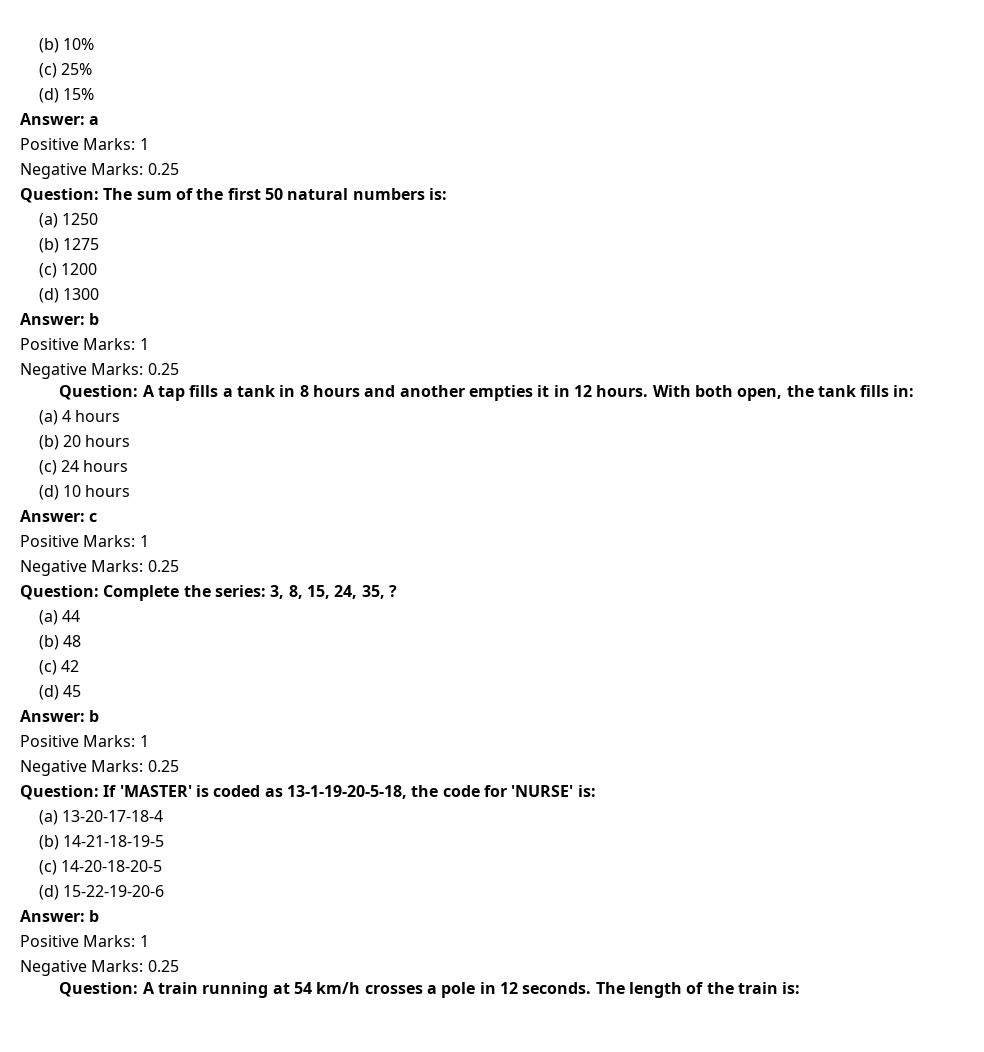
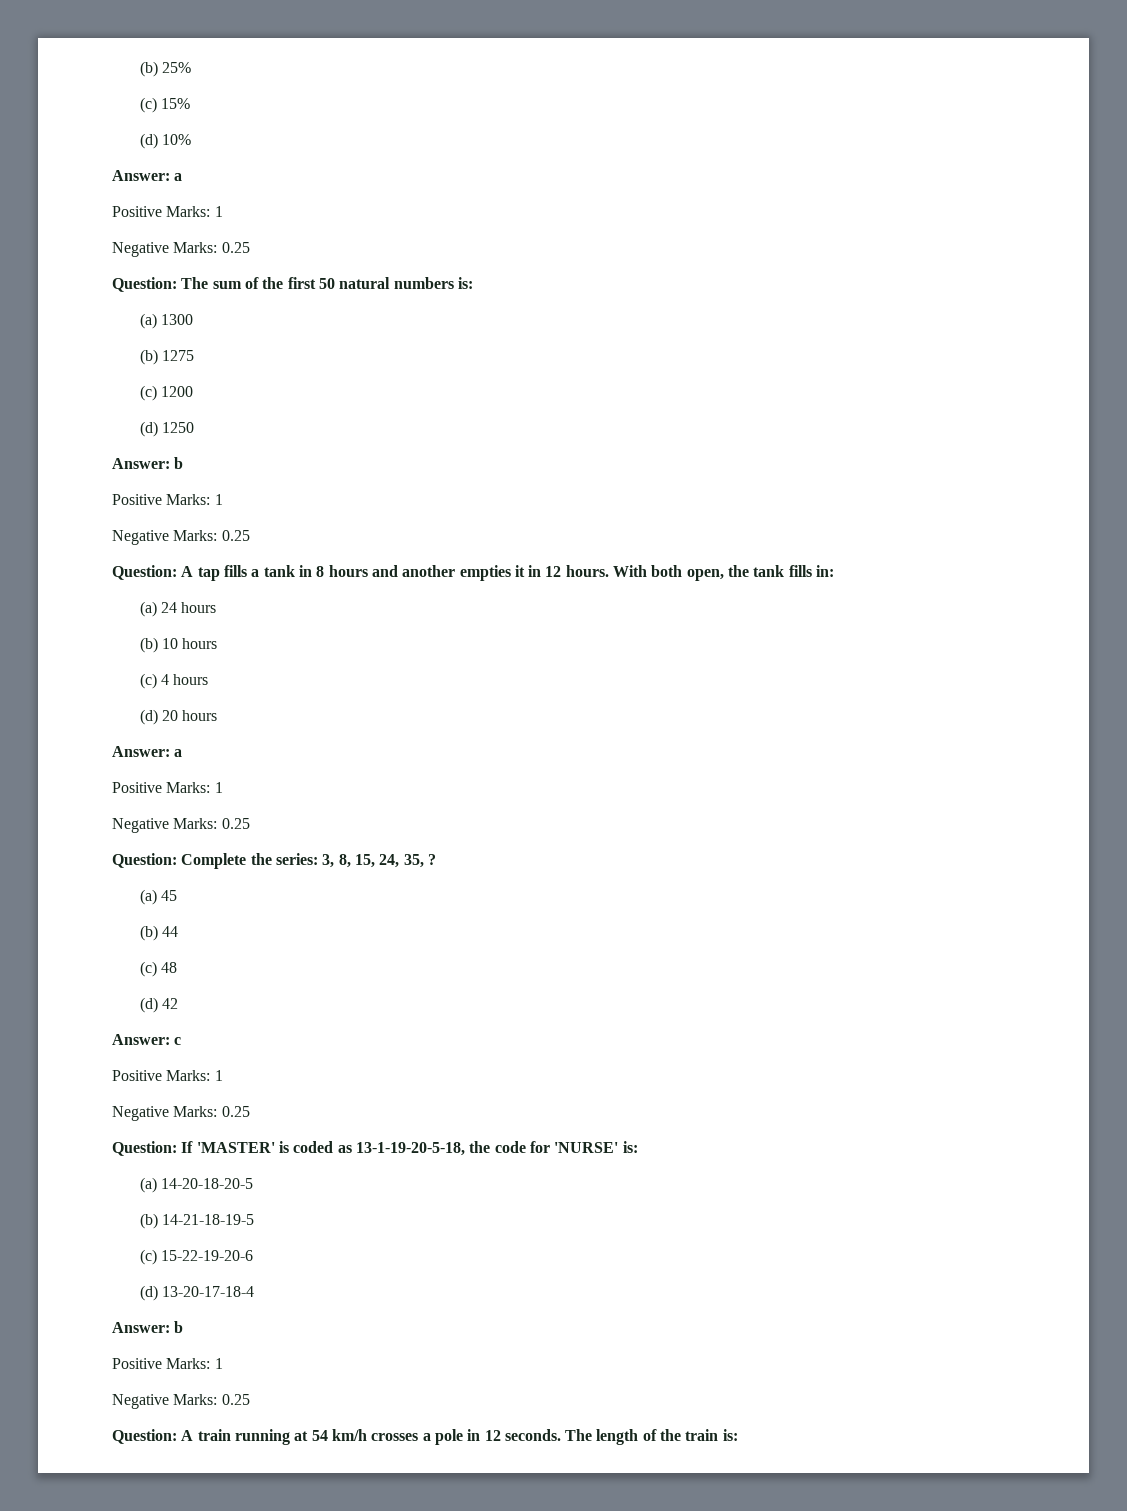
- (b) 10%
- (c) 25%
- (d) 15%
+ (b) 25%
+ (c) 15%
+ (d) 10%
- (a) 1250
+ (a) 1300
- (d) 1300
+ (d) 1250
- (a) 4 hours
+ (a) 24 hours
+ (b) 10 hours
+ (c) 4 hours
- (b) 20 hours
- (c) 24 hours
- (d) 10 hours
- Answer: c
+ (d) 20 hours
+ Answer: a
- (a) 44
+ (a) 45
+ (b) 44
- (b) 48
+ (c) 48
- (c) 42
+ (d) 42
- (d) 45
- Answer: b
+ Answer: c
- (a) 13-20-17-18-4
+ (a) 14-20-18-20-5
- (c) 14-20-18-20-5
- (d) 15-22-19-20-6
+ (c) 15-22-19-20-6
+ (d) 13-20-17-18-4

